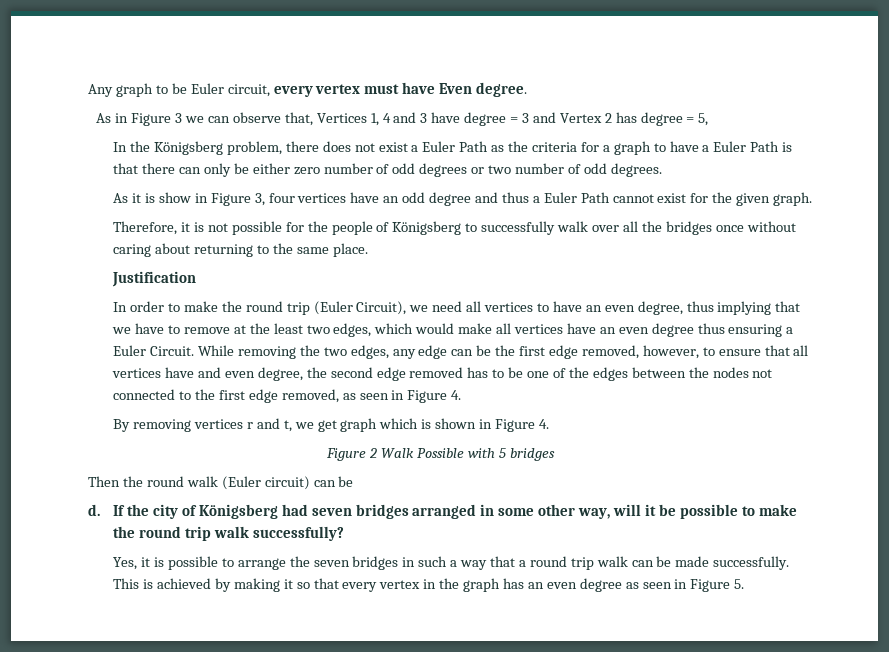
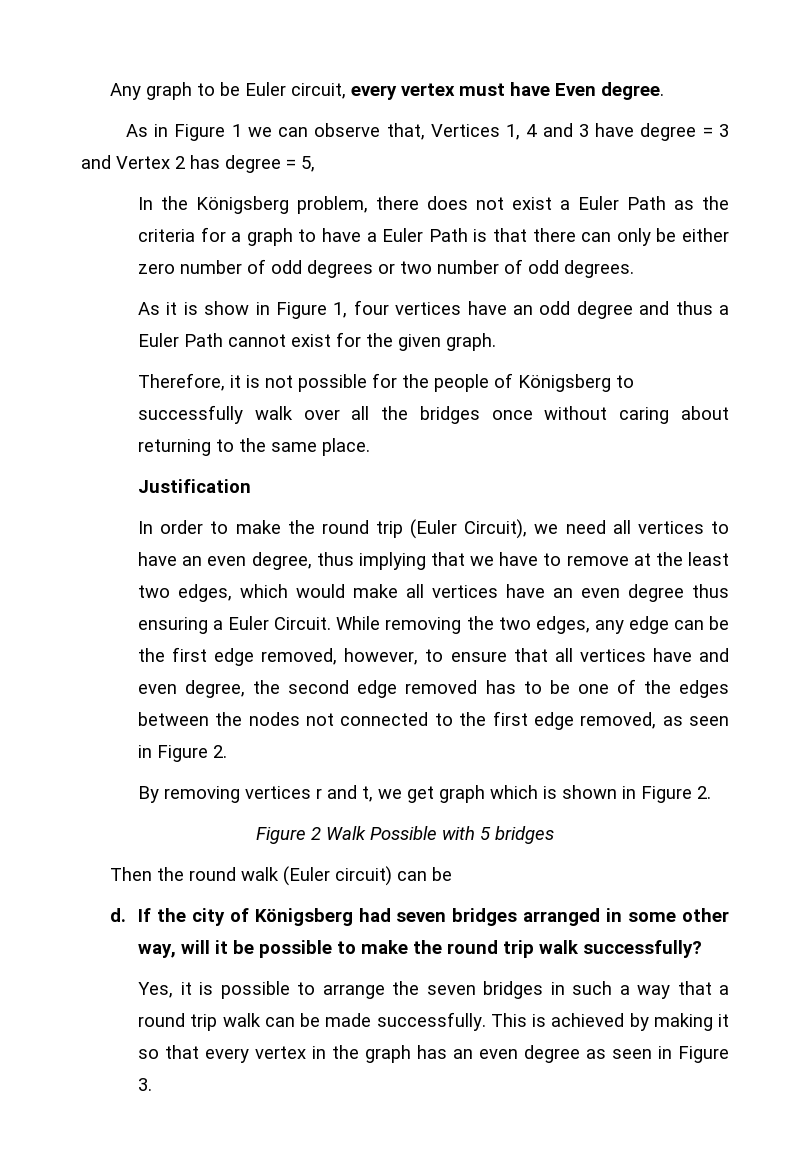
- As in Figure 3 we can observe that, Vertices 1, 4 and 3 have degree = 3 and Vertex 2 has degree = 5,
+ As in Figure 1 we can observe that, Vertices 1, 4 and 3 have degree = 3 and Vertex 2 has degree = 5,
- As it is show in Figure 3, four vertices have an odd degree and thus a Euler Path cannot exist for the given graph.
+ As it is show in Figure 1, four vertices have an odd degree and thus a Euler Path cannot exist for the given graph.
- While removing the two edges, any edge can be the first edge removed, however, to ensure that all vertices have and even degree, the second edge removed has to be one of the edges between the nodes not connected to the first edge removed, as seen in Figure 4.
+ While removing the two edges, any edge can be the first edge removed, however, to ensure that all vertices have and even degree, the second edge removed has to be one of the edges between the nodes not connected to the first edge removed, as seen in Figure 2.
- By removing vertices r and t, we get graph which is shown in Figure 4.
+ By removing vertices r and t, we get graph which is shown in Figure 2.
- This is achieved by making it so that every vertex in the graph has an even degree as seen in Figure 5.
+ This is achieved by making it so that every vertex in the graph has an even degree as seen in Figure 3.

